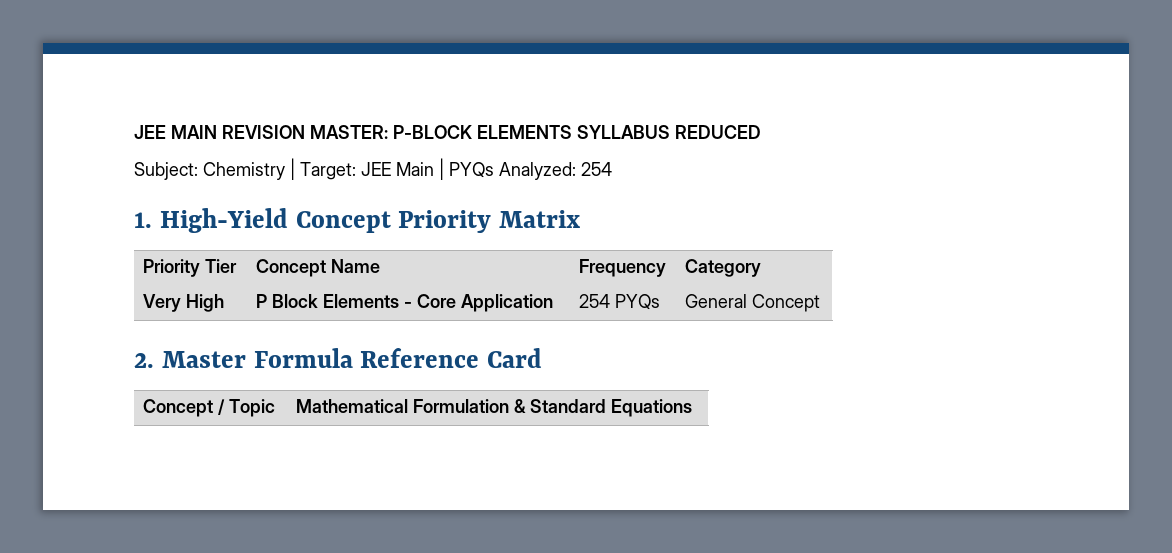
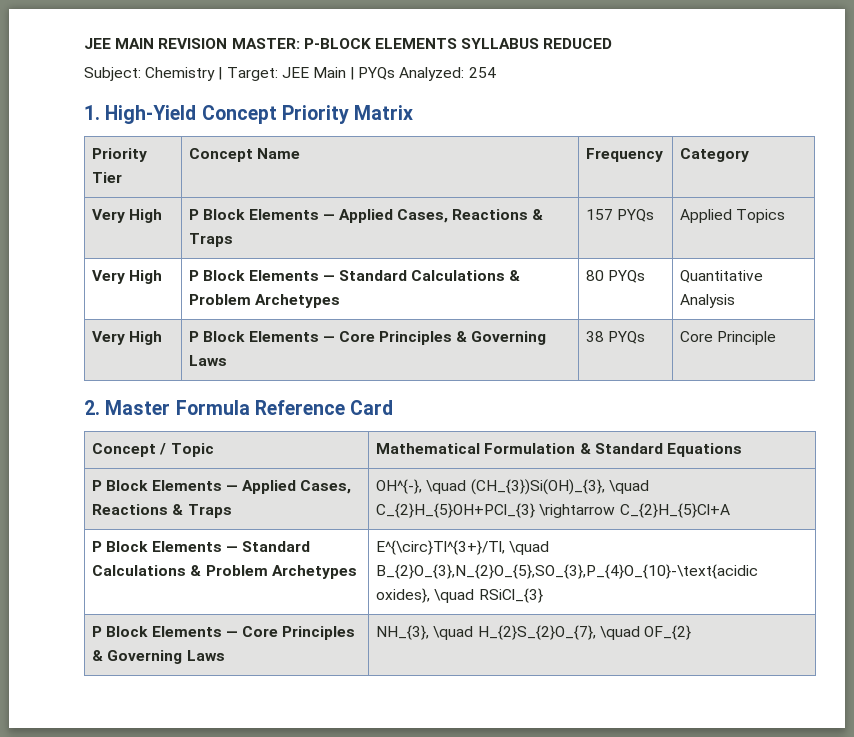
- Very High | P Block Elements - Core Application | 254 PYQs | General Concept
+ Very High | P Block Elements — Applied Cases, Reactions & Traps | 157 PYQs | Applied Topics
+ Very High | P Block Elements — Standard Calculations & Problem Archetypes | 80 PYQs | Quantitative Analysis
+ Very High | P Block Elements — Core Principles & Governing Laws | 38 PYQs | Core Principle
+ P Block Elements — Applied Cases, Reactions & Traps | OH^{-}, \quad (CH_{3})Si(OH)_{3}, \quad C_{2}H_{5}OH+PCl_{3} \rightarrow C_{2}H_{5}Cl+A
+ P Block Elements — Standard Calculations & Problem Archetypes | E^{\circ}Tl^{3+}/Tl, \quad B_{2}O_{3},N_{2}O_{5},SO_{3},P_{4}O_{10}-\text{acidic oxides}, \quad RSiCl_{3}
+ P Block Elements — Core Principles & Governing Laws | NH_{3}, \quad H_{2}S_{2}O_{7}, \quad OF_{2}

